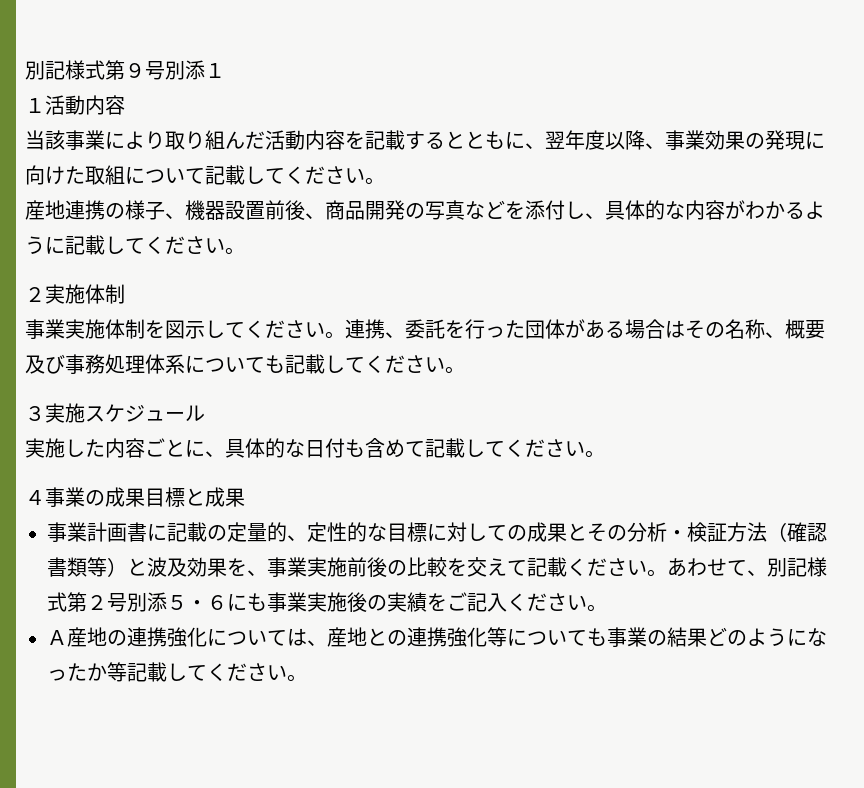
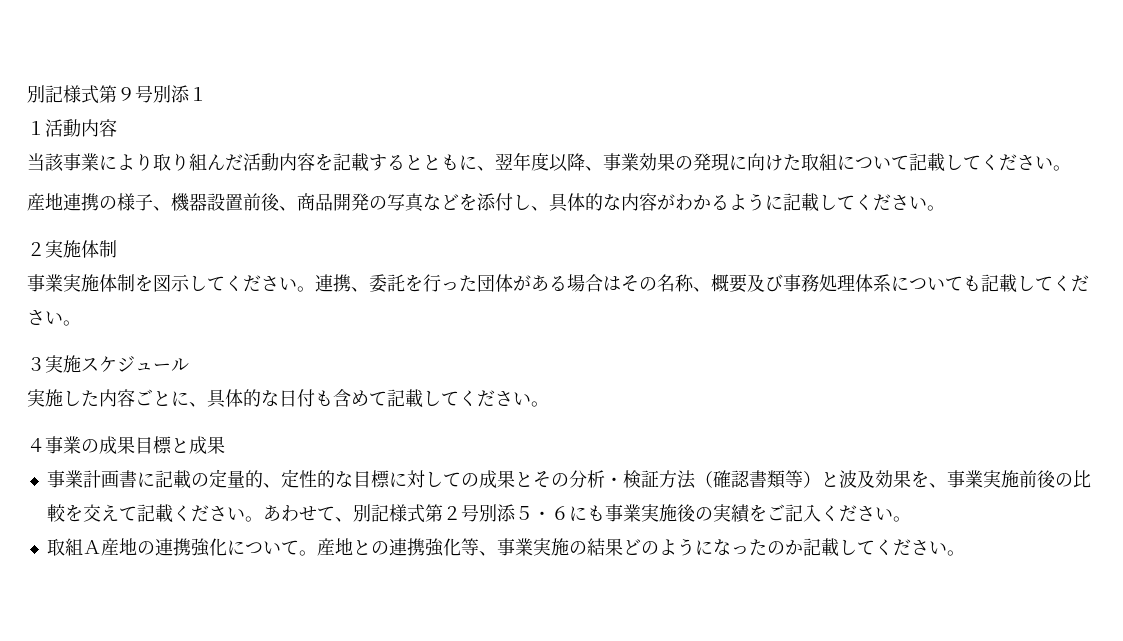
- Ａ産地の連携強化については、産地との連携強化等についても事業の結果どのようになったか等記載してください。
+ 取組Ａ産地の連携強化について。産地との連携強化等、事業実施の結果どのようになったのか記載してください。

